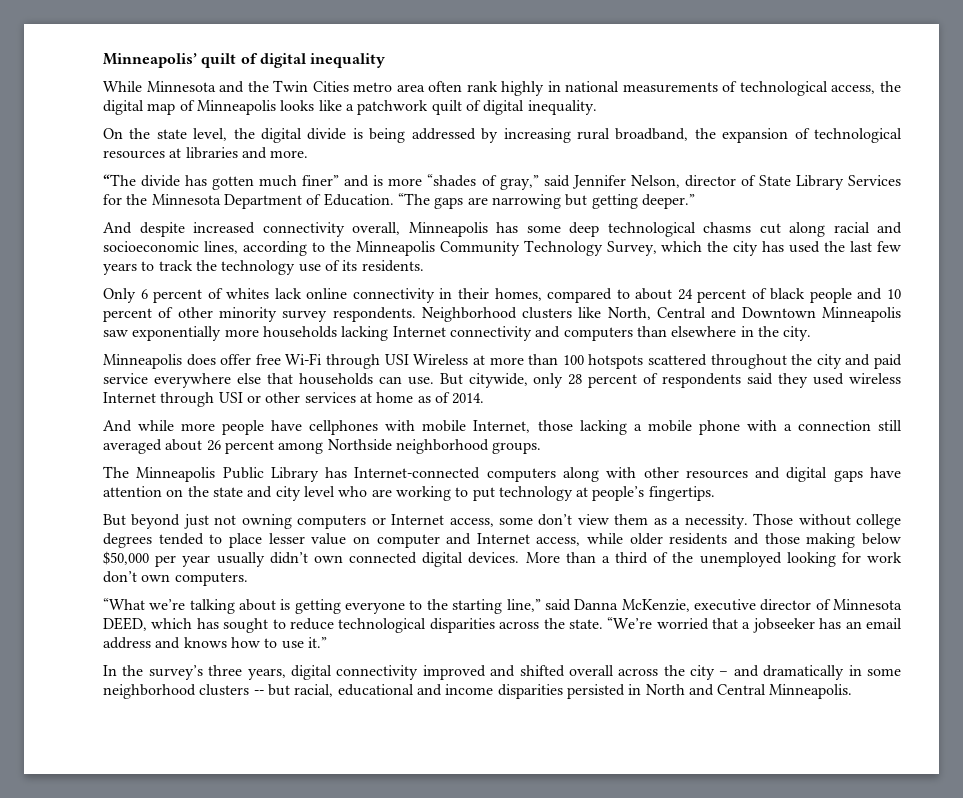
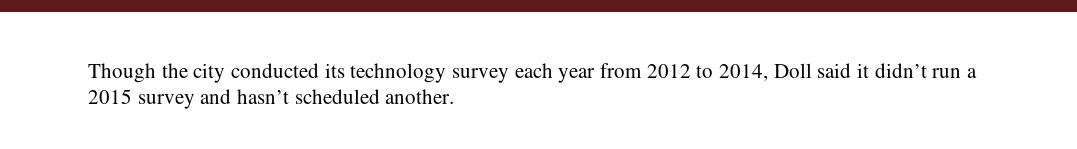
- Minneapolis’ quilt of digital inequality
- While Minnesota and the Twin Cities metro area often rank highly in national measurements of technological access, the digital map of Minneapolis looks like a patchwork quilt of digital inequality.
- On the state level, the digital divide is being addressed by increasing rural broadband, the expansion of technological resources at libraries and more.
- “The divide has gotten much finer” and is more “shades of gray,” said Jennifer Nelson, director of State Library Services for the Minnesota Department of Education. “The gaps are narrowing but getting deeper.”
- And despite increased connectivity overall, Minneapolis has some deep technological chasms cut along racial and socioeconomic lines, according to the Minneapolis Community Technology Survey, which the city has used the last few years to track the technology use of its residents.
- Only 6 percent of whites lack online connectivity in their homes, compared to about 24 percent of black people and 10 percent of other minority survey respondents. Neighborhood clusters like North, Central and Downtown Minneapolis saw exponentially more households lacking Internet connectivity and computers than elsewhere in the city.
- Minneapolis does offer free Wi-Fi through USI Wireless at more than 100 hotspots scattered throughout the city and paid service everywhere else that households can use. But citywide, only 28 percent of respondents said they used wireless Internet through USI or other services at home as of 2014.
- And while more people have cellphones with mobile Internet, those lacking a mobile phone with a connection still averaged about 26 percent among Northside neighborhood groups.
- The Minneapolis Public Library has Internet-connected computers along with other resources and digital gaps have attention on the state and city level who are working to put technology at people’s fingertips.
- But beyond just not owning computers or Internet access, some don’t view them as a necessity. Those without college degrees tended to place lesser value on computer and Internet access, while older residents and those making below $50,000 per year usually didn’t own connected digital devices. More than a third of the unemployed looking for work don’t own computers.
- “What we’re talking about is getting everyone to the starting line,” said Danna McKenzie, executive director of Minnesota DEED, which has sought to reduce technological disparities across the state. “We’re worried that a jobseeker has an email address and knows how to use it.”
- In the survey’s three years, digital connectivity improved and shifted overall across the city – and dramatically in some neighborhood clusters -- but racial, educational and income disparities persisted in North and Central Minneapolis.
+ Though the city conducted its technology survey each year from 2012 to 2014, Doll said it didn’t run a 2015 survey and hasn’t scheduled another.

